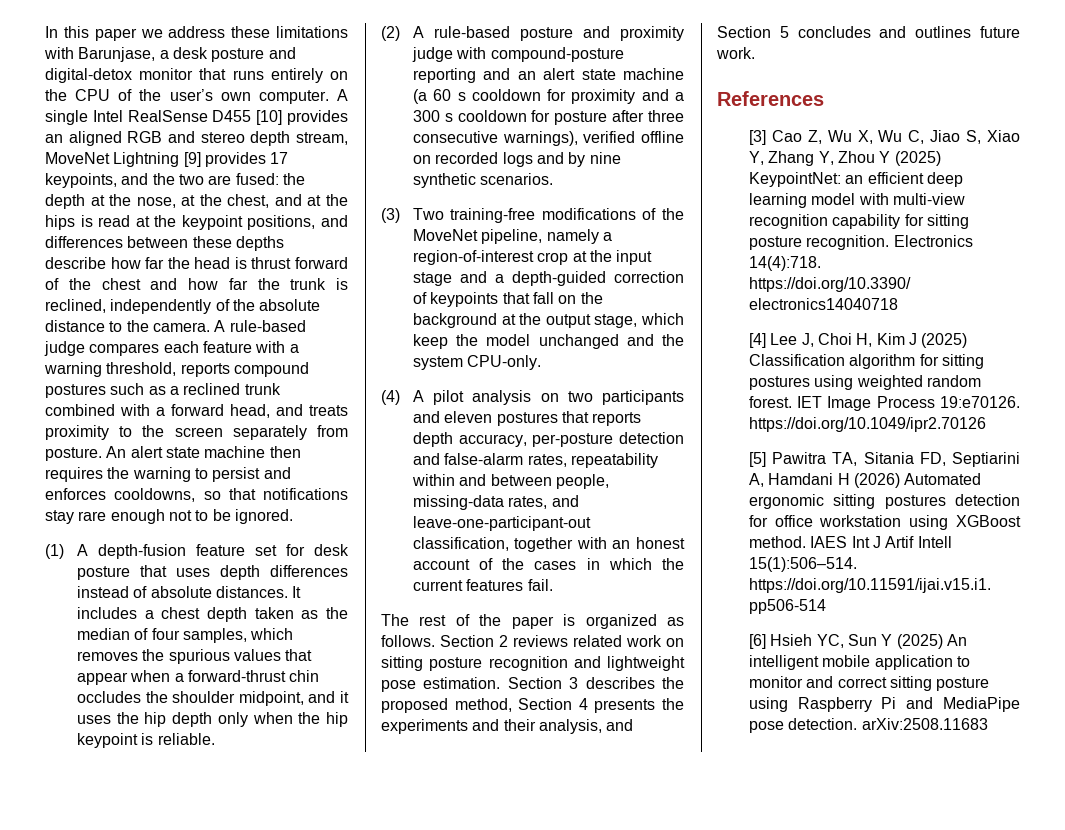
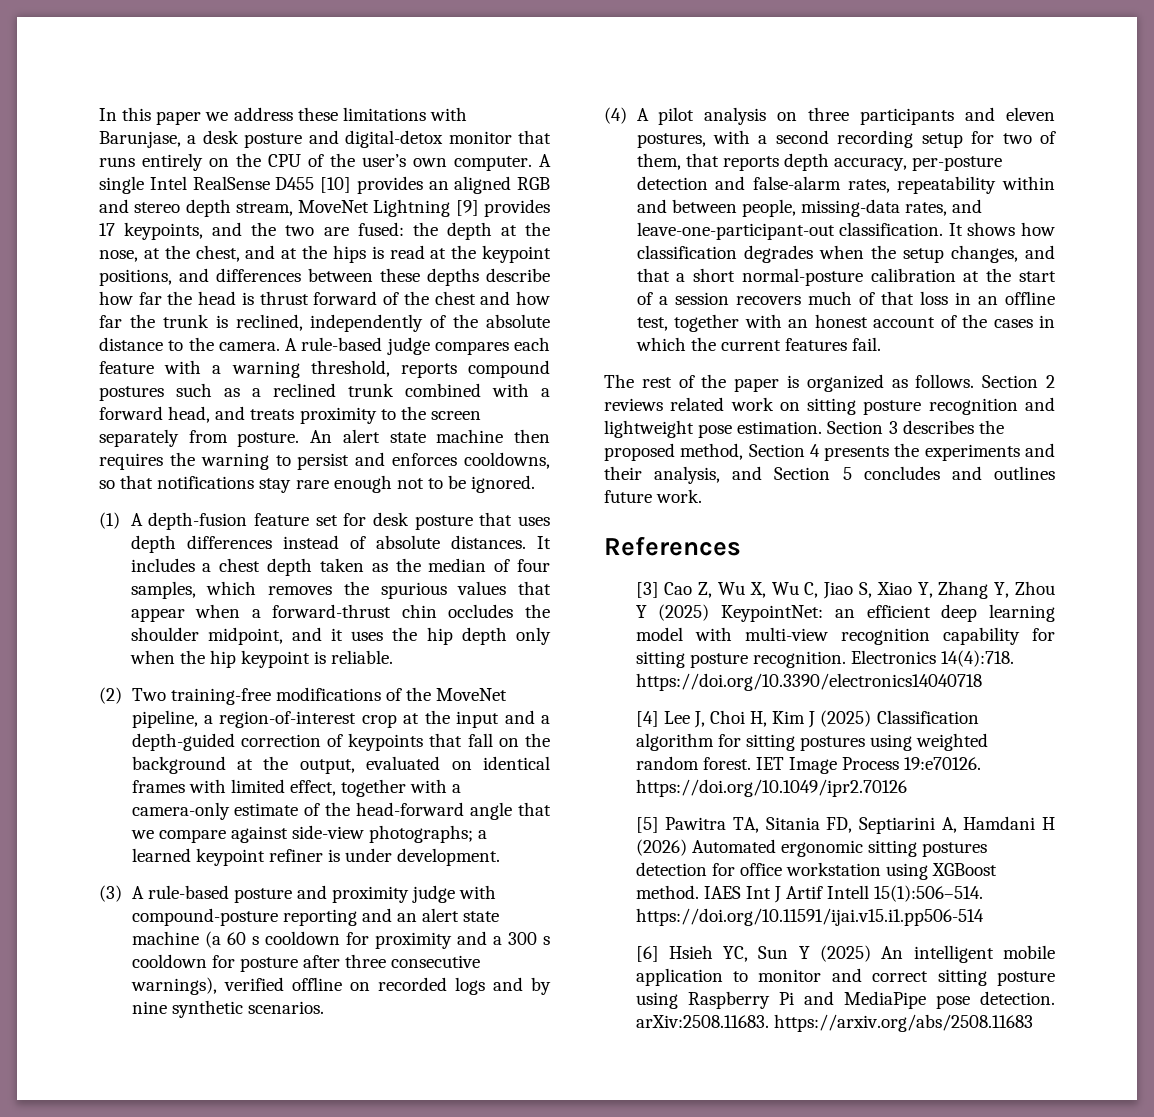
- (2) A rule-based posture and proximity judge with compound-posture reporting and an alert state machine (a 60 s cooldown for proximity and a 300 s cooldown for posture after three consecutive warnings), verified offline on recorded logs and by nine synthetic scenarios.
+ (2) Two training-free modifications of the MoveNet pipeline, a region-of-interest crop at the input and a depth-guided correction of keypoints that fall on the background at the output, evaluated on identical frames with limited effect, together with a camera-only estimate of the head-forward angle that we compare against side-view photographs; a learned keypoint refiner is under development.
+ (3) A rule-based posture and proximity judge with compound-posture reporting and an alert state machine (a 60 s cooldown for proximity and a 300 s cooldown for posture after three consecutive warnings), verified offline on recorded logs and by nine synthetic scenarios.
- (3) Two training-free modifications of the MoveNet pipeline, namely a region-of-interest crop at the input stage and a depth-guided correction of keypoints that fall on the background at the output stage, which keep the model unchanged and the system CPU-only.
- (4) A pilot analysis on two participants and eleven postures that reports depth accuracy, per-posture detection and false-alarm rates, repeatability within and between people, missing-data rates, and leave-one-participant-out classification, together with an honest account of the cases in which the current features fail.
+ (4) A pilot analysis on three participants and eleven postures, with a second recording setup for two of them, that reports depth accuracy, per-posture detection and false-alarm rates, repeatability within and between people, missing-data rates, and leave-one-participant-out classification. It shows how classification degrades when the setup changes, and that a short normal-posture calibration at the start of a session recovers much of that loss in an offline test, together with an honest account of the cases in which the current features fail.
- [6] Hsieh YC, Sun Y (2025) An intelligent mobile application to monitor and correct sitting posture using Raspberry Pi and MediaPipe pose detection. arXiv:2508.11683
+ [6] Hsieh YC, Sun Y (2025) An intelligent mobile application to monitor and correct sitting posture using Raspberry Pi and MediaPipe pose detection. arXiv:2508.11683. https://arxiv.org/abs/2508.11683

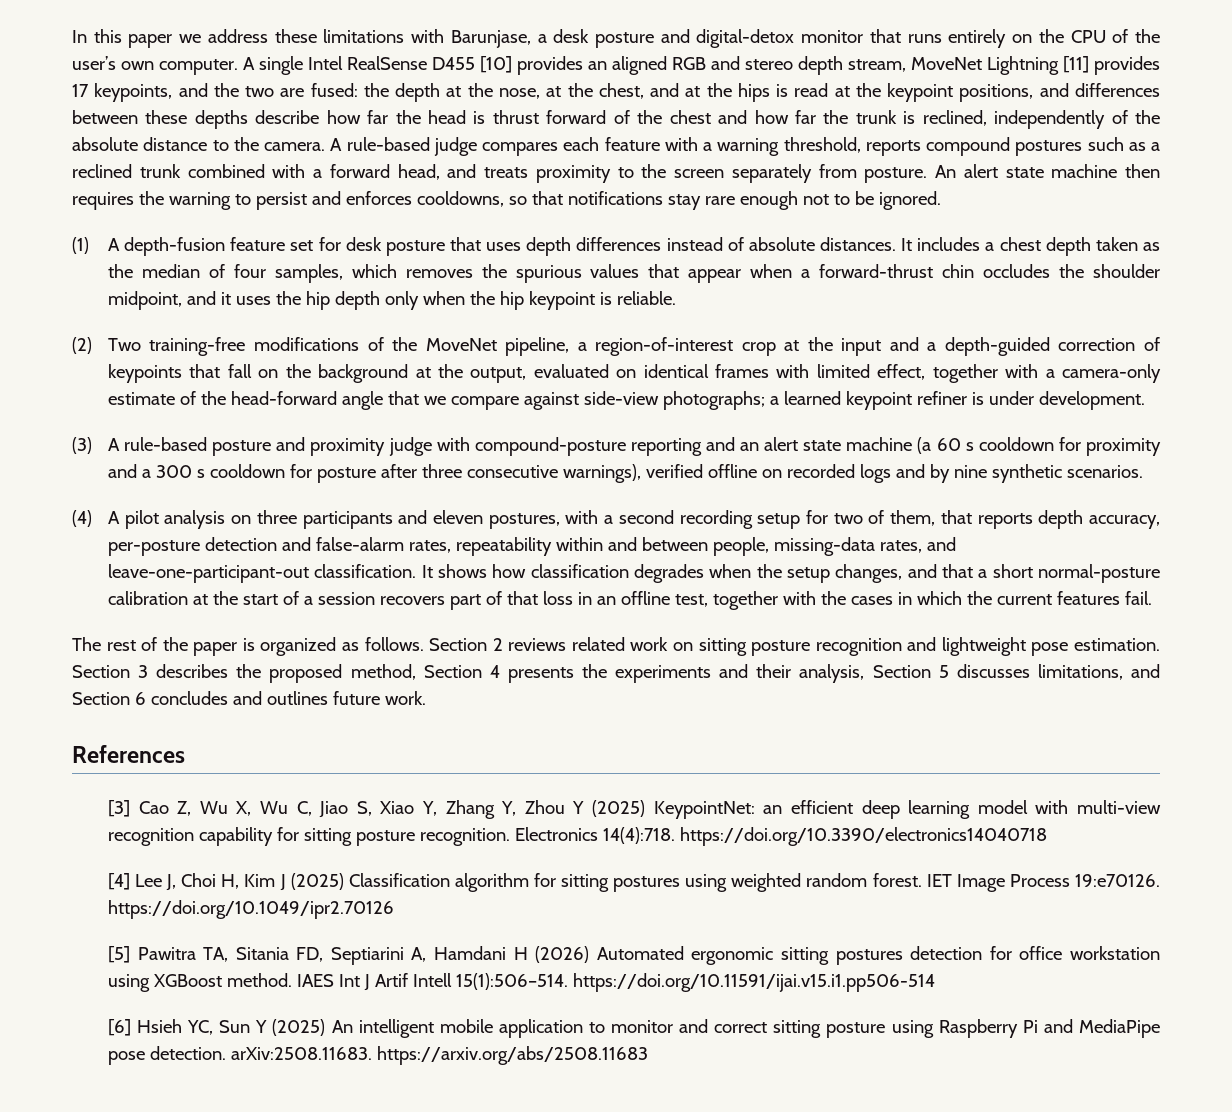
- A single Intel RealSense D455 [10] provides an aligned RGB and stereo depth stream, MoveNet Lightning [9] provides 17 keypoints, and the two are fused:
+ A single Intel RealSense D455 [10] provides an aligned RGB and stereo depth stream, MoveNet Lightning [11] provides 17 keypoints, and the two are fused:
- It shows how classification degrades when the setup changes, and that a short normal-posture calibration at the start of a session recovers much of that loss in an offline test, together with an honest account of the cases in which the current features fail.
+ It shows how classification degrades when the setup changes, and that a short normal-posture calibration at the start of a session recovers part of that loss in an offline test, together with the cases in which the current features fail.
- Section 3 describes the proposed method, Section 4 presents the experiments and their analysis, and Section 5 concludes and outlines future work.
+ Section 3 describes the proposed method, Section 4 presents the experiments and their analysis, Section 5 discusses limitations, and Section 6 concludes and outlines future work.

